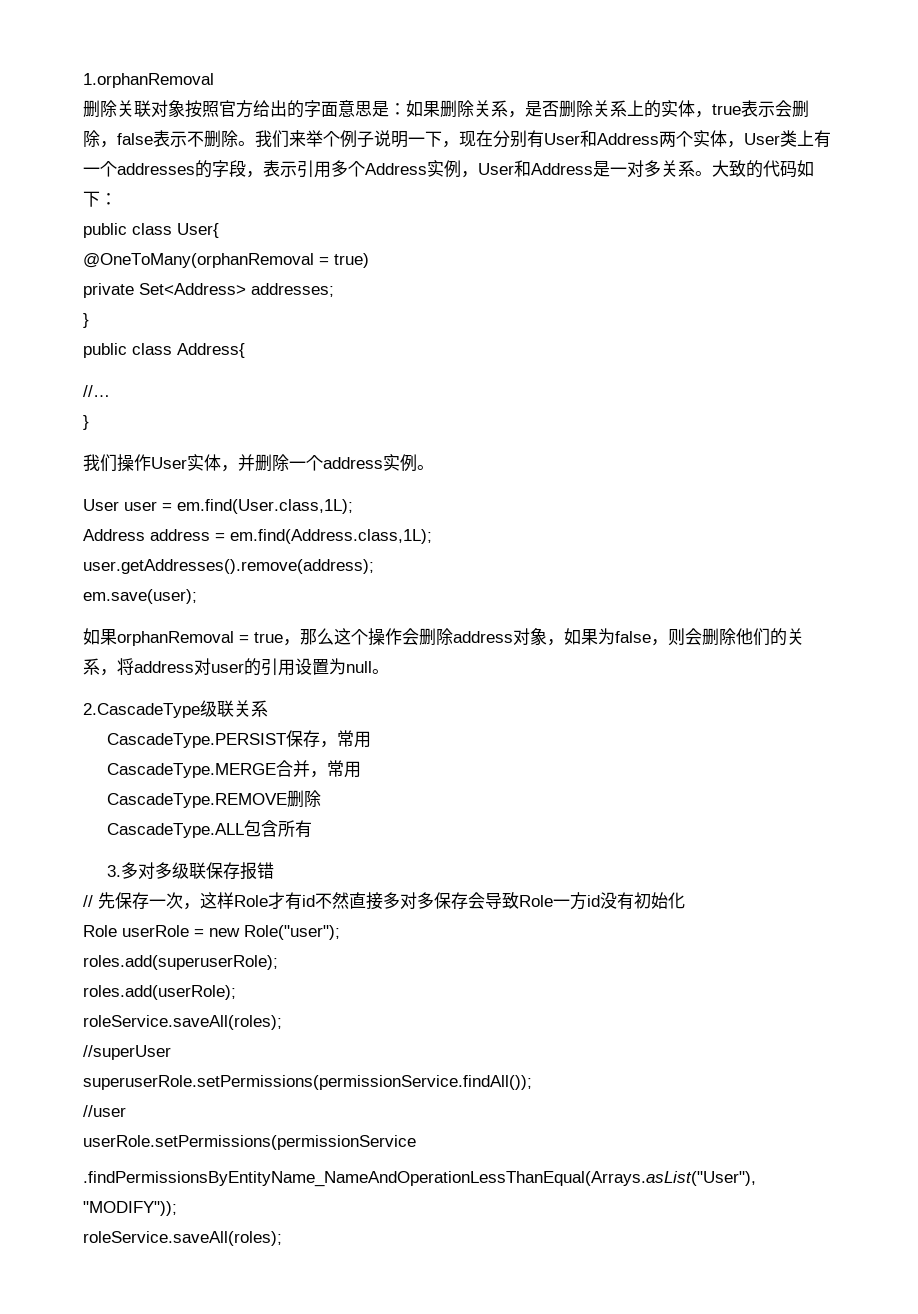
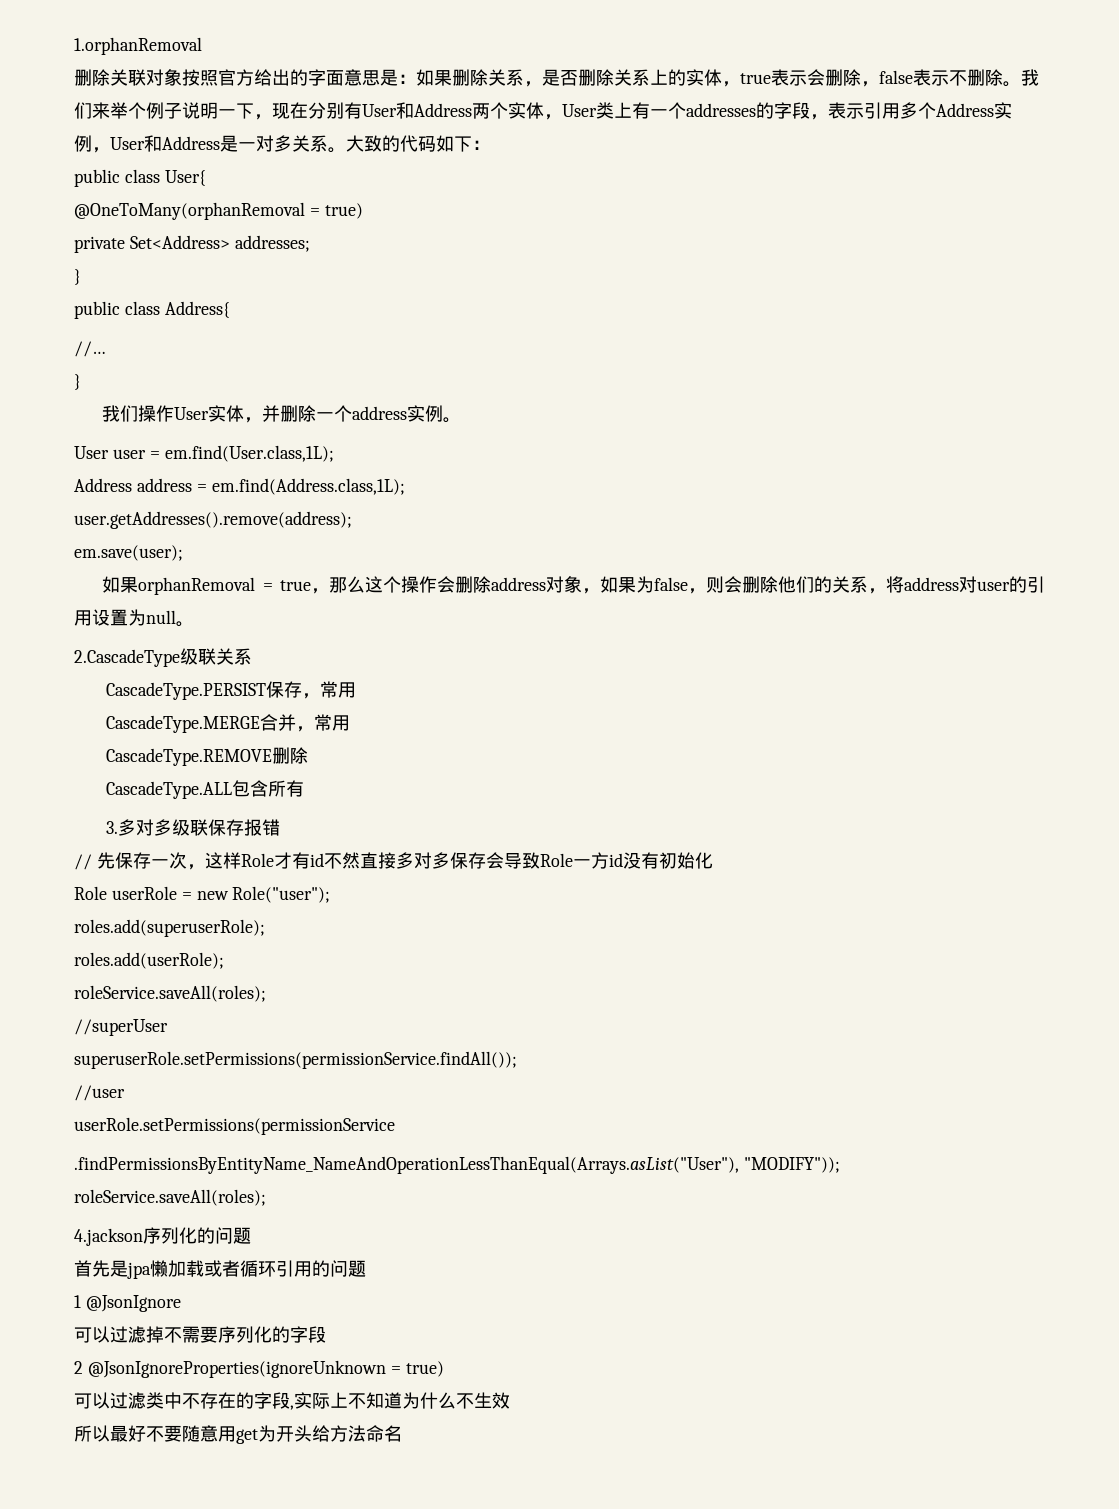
+ 4.jackson序列化的问题
+ 首先是jpa懒加载或者循环引用的问题
+ 1 @JsonIgnore
+ 可以过滤掉不需要序列化的字段
+ 2 @JsonIgnoreProperties(ignoreUnknown = true)
+ 可以过滤类中不存在的字段,实际上不知道为什么不生效
+ 所以最好不要随意用get为开头给方法命名

